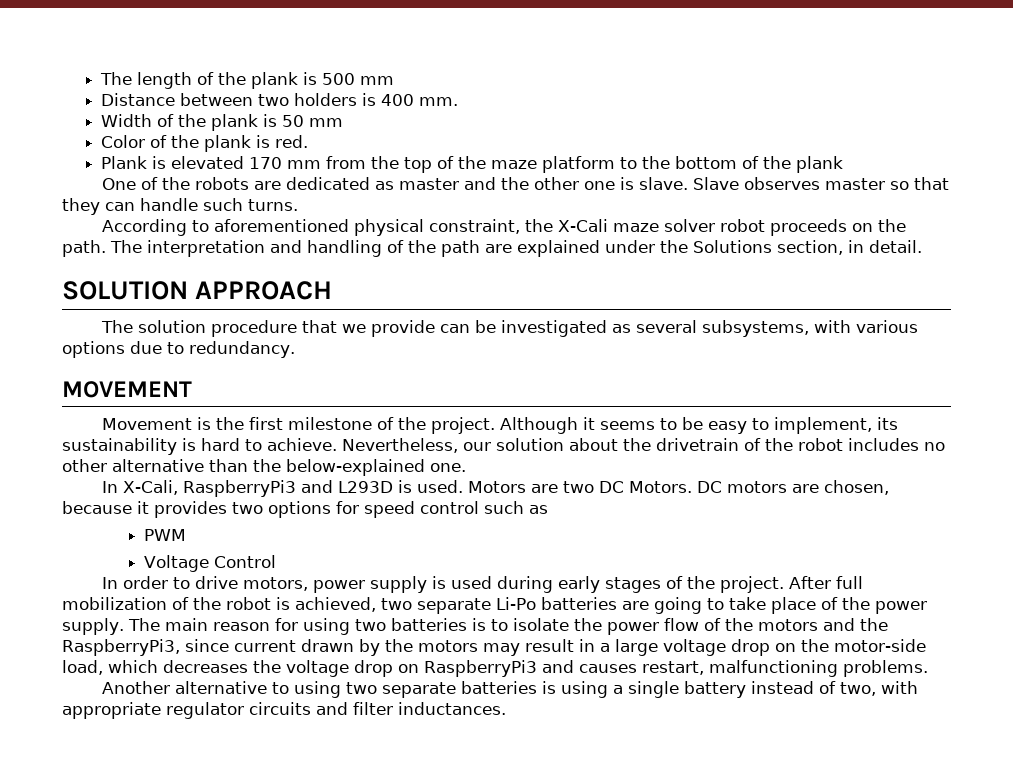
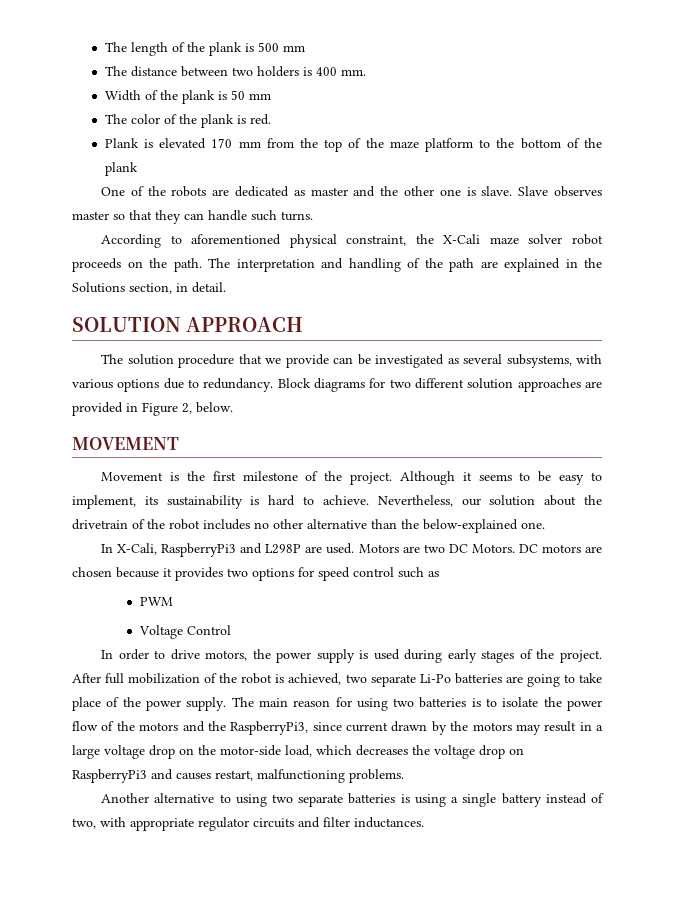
- Distance between two holders is 400 mm.
+ The distance between two holders is 400 mm.
- Color of the plank is red.
+ The color of the plank is red.
- The interpretation and handling of the path are explained under the Solutions section, in detail.
+ The interpretation and handling of the path are explained in the Solutions section, in detail.
+ Block diagrams for two different solution approaches are provided in Figure 2, below.
- In X-Cali, RaspberryPi3 and L293D is used.
+ In X-Cali, RaspberryPi3 and L298P are used.
- DC motors are chosen, because it provides two options for speed control such as
+ DC motors are chosen because it provides two options for speed control such as
- In order to drive motors, power supply is used during early stages of the project.
+ In order to drive motors, the power supply is used during early stages of the project.

